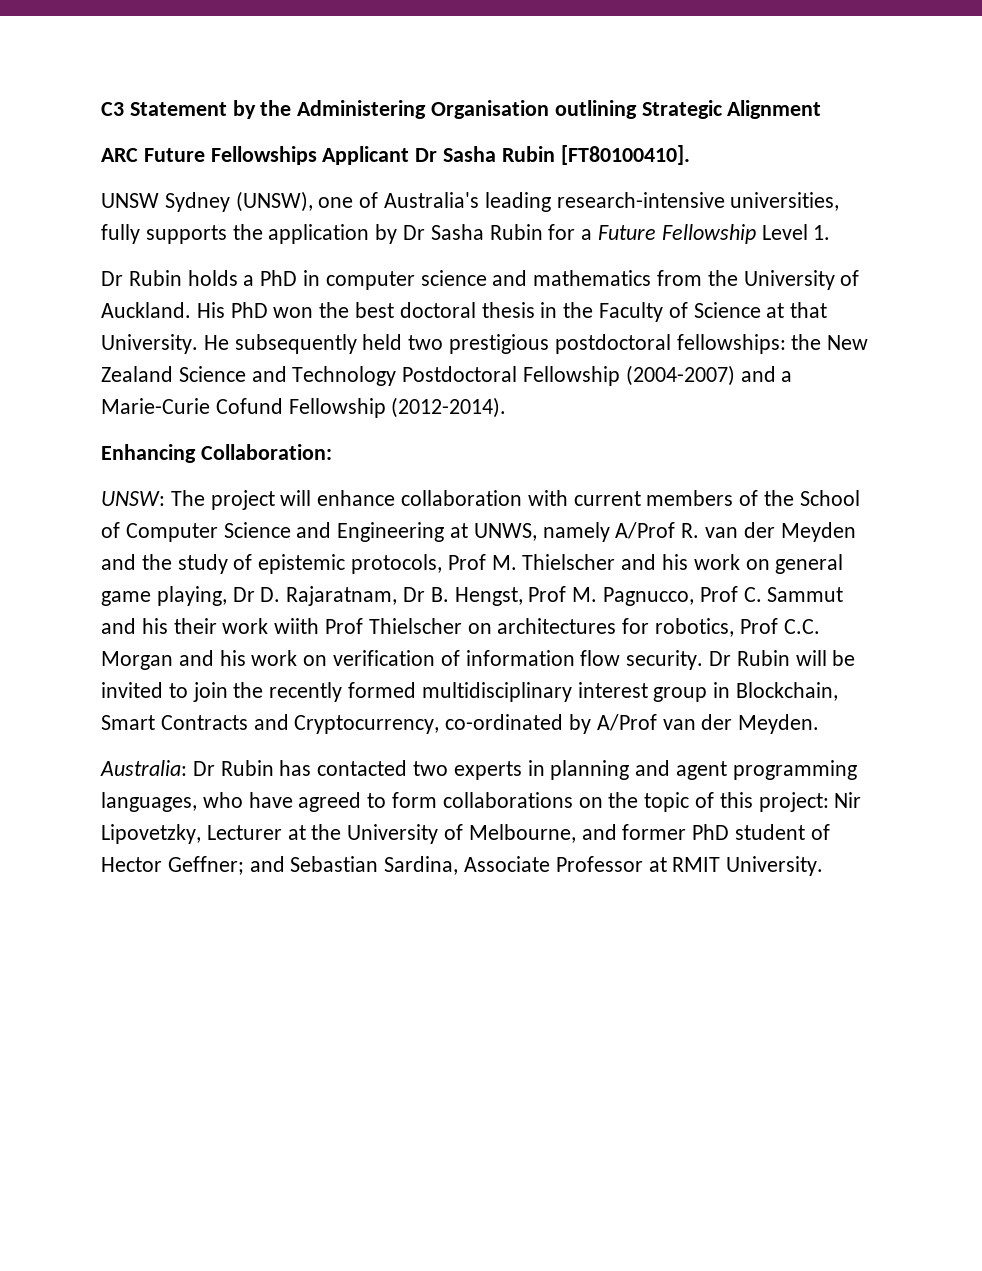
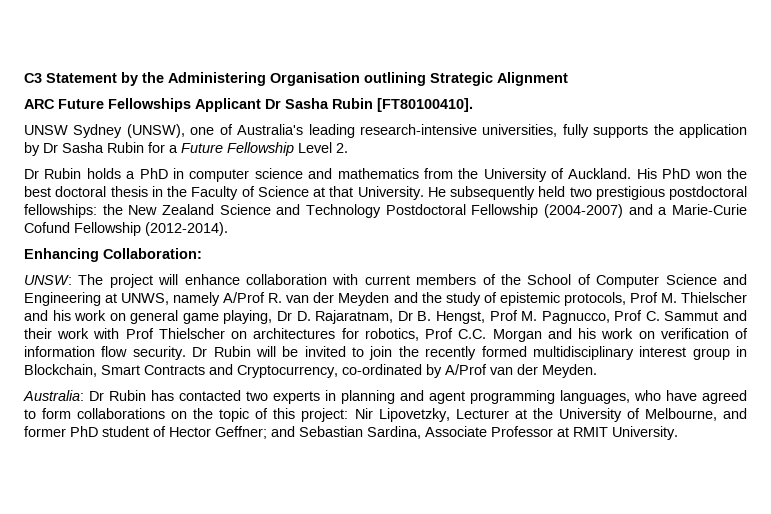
- UNSW Sydney (UNSW), one of Australia's leading research-intensive universities, fully supports the application by Dr Sasha Rubin for a Future Fellowship Level 1.
+ UNSW Sydney (UNSW), one of Australia's leading research-intensive universities, fully supports the application by Dr Sasha Rubin for a Future Fellowship Level 2.
- The project will enhance collaboration with current members of the School of Computer Science and Engineering at UNWS, namely A/Prof R. van der Meyden and the study of epistemic protocols, Prof M. Thielscher and his work on general game playing, Dr D. Rajaratnam, Dr B. Hengst, Prof M. Pagnucco, Prof C. Sammut and his their work wiith Prof Thielscher on architectures for robotics, Prof C.C. Morgan and his work on verification of information flow security.
+ The project will enhance collaboration with current members of the School of Computer Science and Engineering at UNWS, namely A/Prof R. van der Meyden and the study of epistemic protocols, Prof M. Thielscher and his work on general game playing, Dr D. Rajaratnam, Dr B. Hengst, Prof M. Pagnucco, Prof C. Sammut and their work with Prof Thielscher on architectures for robotics, Prof C.C. Morgan and his work on verification of information flow security.

